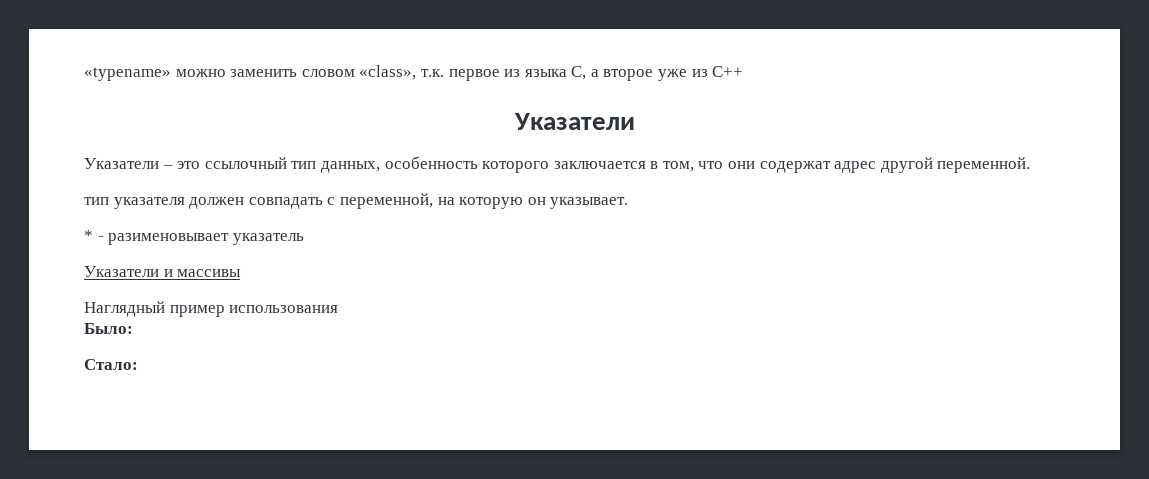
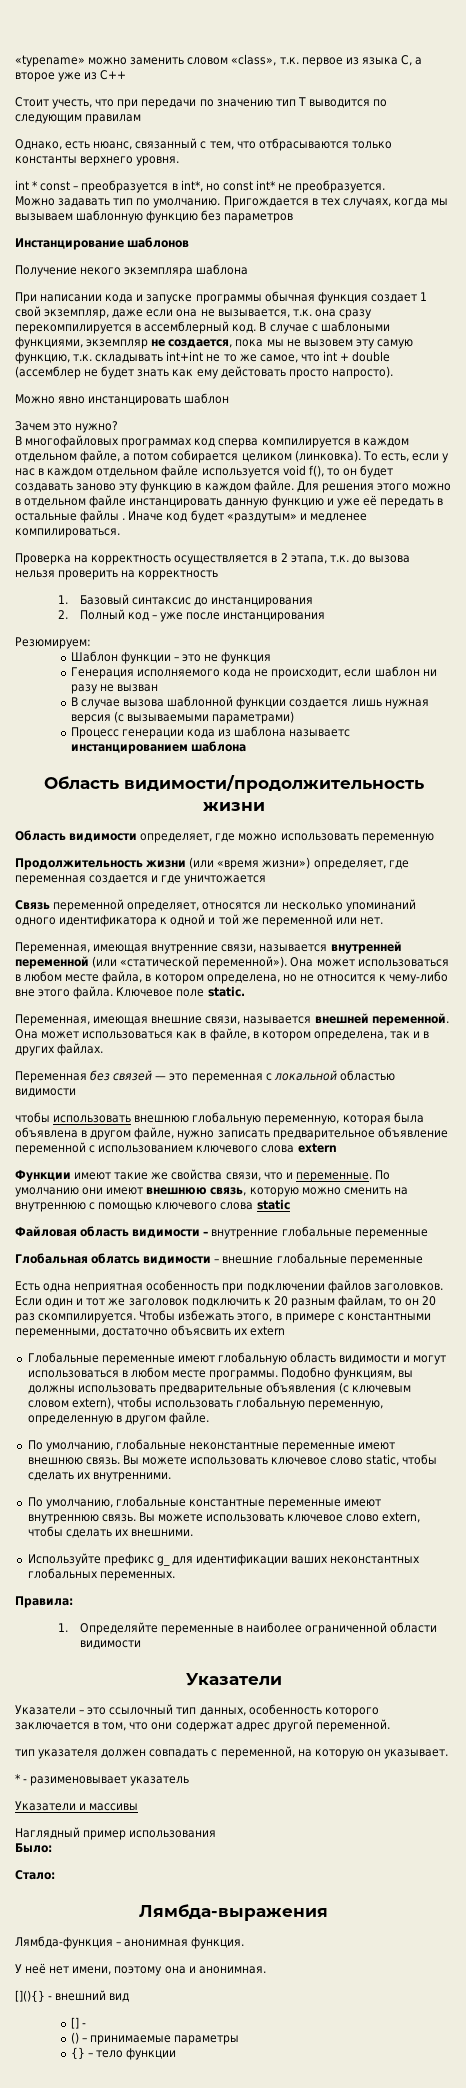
+ Стоит учесть, что при передачи по значению тип Т выводится по следующим правилам
+ Однако, есть нюанс, связанный с тем, что отбрасываются только константы верхнего уровня.
+ int * const – преобразуется в int*, но const int* не преобразуется.
+ Можно задавать тип по умолчанию. Пригождается в тех случаях, когда мы вызываем шаблонную функцию без параметров
+ Инстанцирование шаблонов
+ Получение некого экземпляра шаблона
+ При написании кода и запуске программы обычная функция создает 1 свой экземпляр, даже если она не вызывается, т.к. она сразу перекомпилируется в ассемблерный код. В случае с шаблоными функциями, экземпляр не создается, пока мы не вызовем эту самую функцию, т.к. складывать int+int не то же самое, что int + double (ассемблер не будет знать как ему дейстовать просто напросто).
+ Можно явно инстанцировать шаблон
+ Зачем это нужно?
+ В многофайловых программах код сперва компилируется в каждом отдельном файле, а потом собирается целиком (линковка). То есть, если у нас в каждом отдельном файле используется void f(), то он будет создавать заново эту функцию в каждом файле. Для решения этого можно в отдельном файле инстанцировать данную функцию и уже её передать в остальные файлы . Иначе код будет «раздутым» и медленее компилироваться.
+ Проверка на корректность осуществляется в 2 этапа, т.к. до вызова нельзя проверить на корректность
+ 1. Базовый синтаксис до инстанцирования
+ 2. Полный код – уже после инстанцирования
+ Резюмируем:
+ Шаблон функции – это не функция
+ Генерация исполняемого кода не происходит, если шаблон ни разу не вызван
+ В случае вызова шаблонной функции создается лишь нужная версия (с вызываемыми параметрами)
+ Процесс генерации кода из шаблона называетс инстанцированием шаблона
+ Область видимости/продолжительность жизни
+ Область видимости определяет, где можно использовать переменную
+ Продолжительность жизни (или «время жизни») определяет, где переменная создается и где уничтожается
+ Связь переменной определяет, относятся ли несколько упоминаний одного идентификатора к одной и той же переменной или нет.
+ Переменная, имеющая внутренние связи, называется внутренней переменной (или «статической переменной»). Она может использоваться в любом месте файла, в котором определена, но не относится к чему-либо вне этого файла. Ключевое поле static.
+ Переменная, имеющая внешние связи, называется внешней переменной. Она может использоваться как в файле, в котором определена, так и в других файлах.
+ Переменная без связей — это переменная с локальной областью видимости
+ чтобы использовать внешнюю глобальную переменную, которая была объявлена в другом файле, нужно записать предварительное объявление переменной с использованием ключевого слова extern
+ Функции имеют такие же свойства связи, что и переменные. По умолчанию они имеют внешнюю связь, которую можно сменить на внутреннюю с помощью ключевого слова static
+ Файловая область видимости – внутренние глобальные переменные
+ Глобальная облатсь видимости – внешние глобальные переменные
+ Есть одна неприятная особенность при подключении файлов заголовков. Если один и тот же заголовок подключить к 20 разным файлам, то он 20 раз скомпилируется. Чтобы избежать этого, в примере с константными переменными, достаточно объясвить их extern
+ Глобальные переменные имеют глобальную область видимости и могут использоваться в любом месте программы. Подобно функциям, вы должны использовать предварительные объявления (с ключевым словом extern), чтобы использовать глобальную переменную, определенную в другом файле.
+ По умолчанию, глобальные неконстантные переменные имеют внешнюю связь. Вы можете использовать ключевое слово static, чтобы сделать их внутренними.
+ По умолчанию, глобальные константные переменные имеют внутреннюю связь. Вы можете использовать ключевое слово extern, чтобы сделать их внешними.
+ Используйте префикс g_ для идентификации ваших неконстантных глобальных переменных.
+ Правила:
+ 1. Определяйте переменные в наиболее ограниченной области видимости
+ Лямбда-выражения
+ Лямбда-функция – анонимная функция.
+ У неё нет имени, поэтому она и анонимная.
+ [](){} - внешний вид
+ [] -
+ () – принимаемые параметры
+ {} – тело функции

